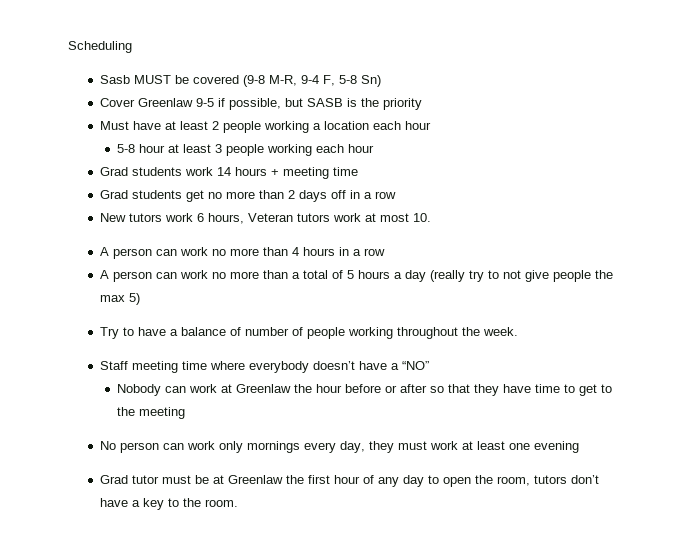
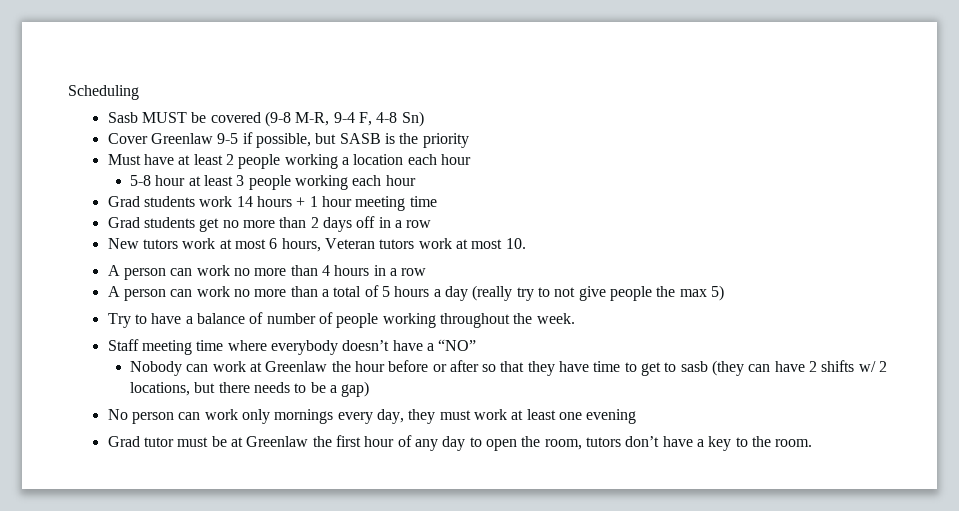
- Sasb MUST be covered (9-8 M-R, 9-4 F, 5-8 Sn)
+ Sasb MUST be covered (9-8 M-R, 9-4 F, 4-8 Sn)
- Grad students work 14 hours + meeting time
+ Grad students work 14 hours + 1 hour meeting time
- New tutors work 6 hours, Veteran tutors work at most 10.
+ New tutors work at most 6 hours, Veteran tutors work at most 10.
- Nobody can work at Greenlaw the hour before or after so that they have time to get to the meeting
+ Nobody can work at Greenlaw the hour before or after so that they have time to get to sasb (they can have 2 shifts w/ 2 locations, but there needs to be a gap)

